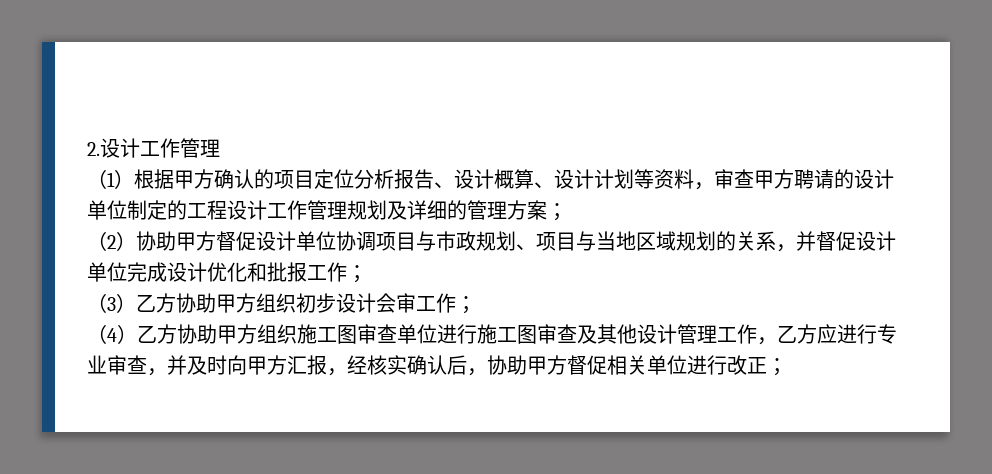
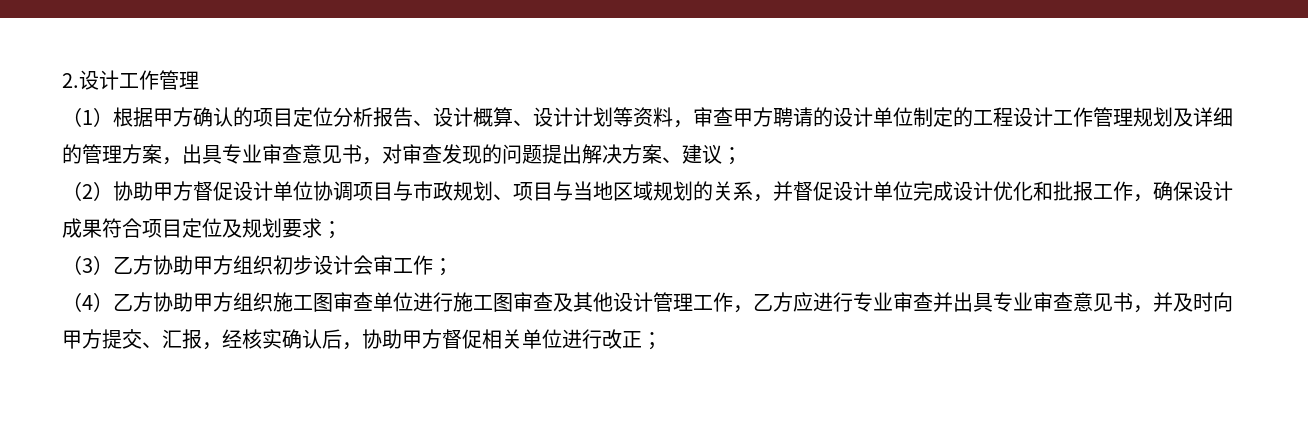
- （1）根据甲方确认的项目定位分析报告、设计概算、设计计划等资料，审查甲方聘请的设计单位制定的工程设计工作管理规划及详细的管理方案；
+ （1）根据甲方确认的项目定位分析报告、设计概算、设计计划等资料，审查甲方聘请的设计单位制定的工程设计工作管理规划及详细的管理方案，出具专业审查意见书，对审查发现的问题提出解决方案、建议；
- （2）协助甲方督促设计单位协调项目与市政规划、项目与当地区域规划的关系，并督促设计单位完成设计优化和批报工作；
+ （2）协助甲方督促设计单位协调项目与市政规划、项目与当地区域规划的关系，并督促设计单位完成设计优化和批报工作，确保设计成果符合项目定位及规划要求；
- （4）乙方协助甲方组织施工图审查单位进行施工图审查及其他设计管理工作，乙方应进行专业审查，并及时向甲方汇报，经核实确认后，协助甲方督促相关单位进行改正；
+ （4）乙方协助甲方组织施工图审查单位进行施工图审查及其他设计管理工作，乙方应进行专业审查并出具专业审查意见书，并及时向甲方提交、汇报，经核实确认后，协助甲方督促相关单位进行改正；

